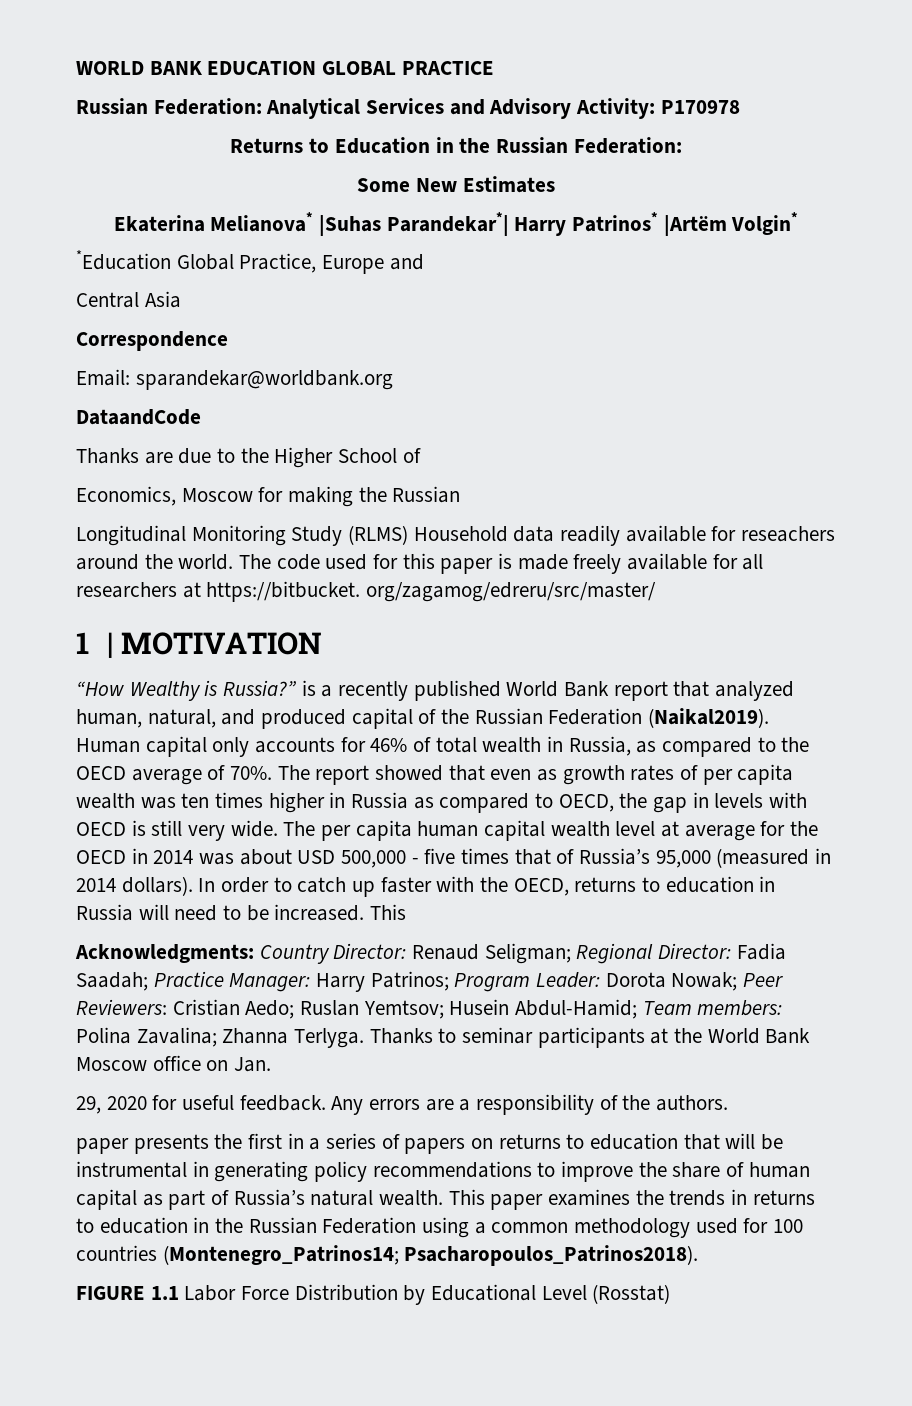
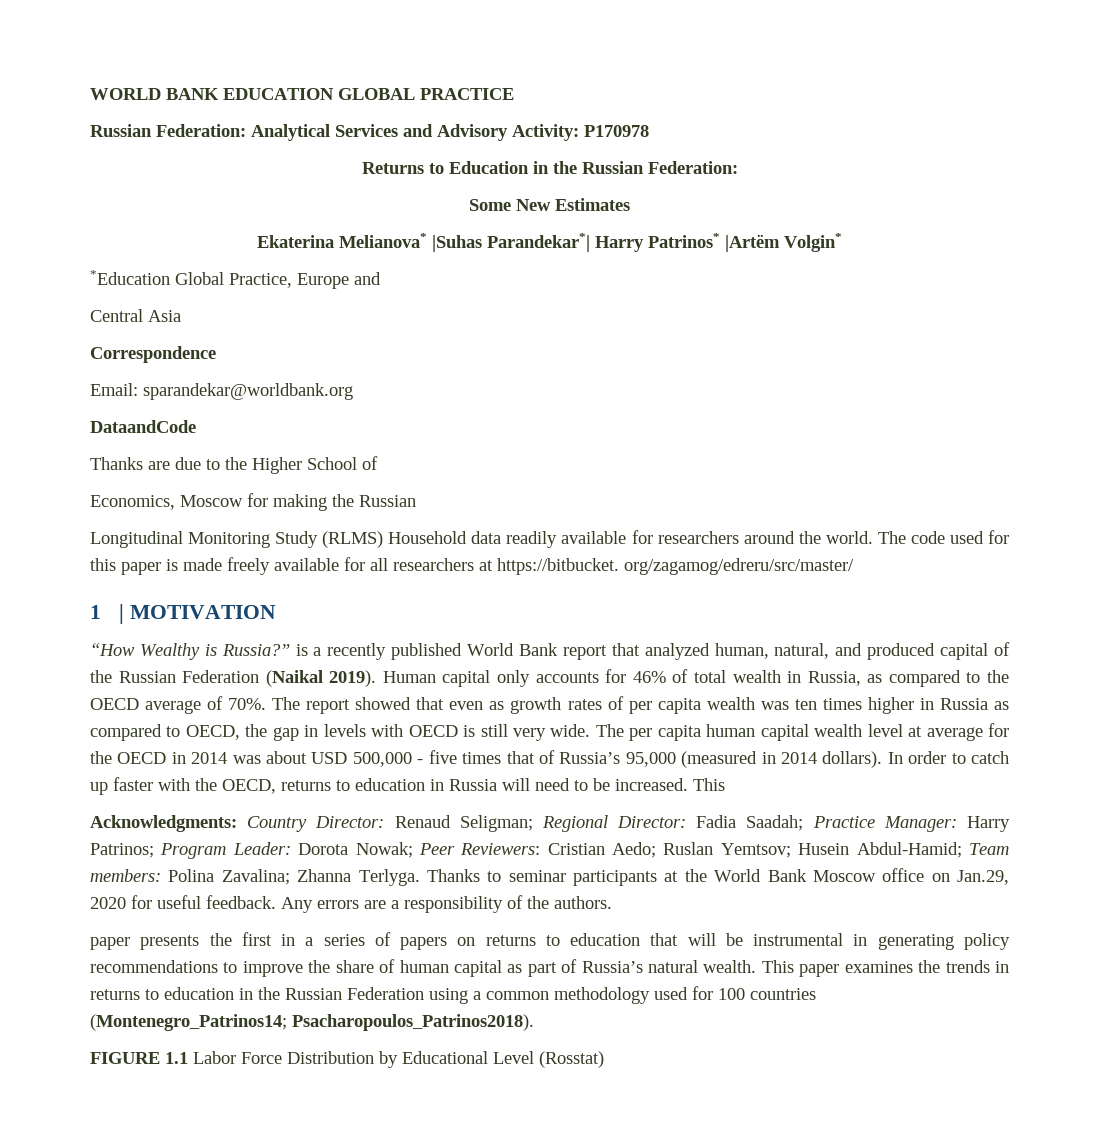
- Longitudinal Monitoring Study (RLMS) Household data readily available for reseachers around the world.
+ Longitudinal Monitoring Study (RLMS) Household data readily available for researchers around the world.
- “How Wealthy is Russia?” is a recently published World Bank report that analyzed human, natural, and produced capital of the Russian Federation (Naikal2019).
+ “How Wealthy is Russia?” is a recently published World Bank report that analyzed human, natural, and produced capital of the Russian Federation (Naikal 2019).
- Thanks to seminar participants at the World Bank Moscow office on Jan.
- 29, 2020 for useful feedback.
+ Thanks to seminar participants at the World Bank Moscow office on Jan.29, 2020 for useful feedback.

